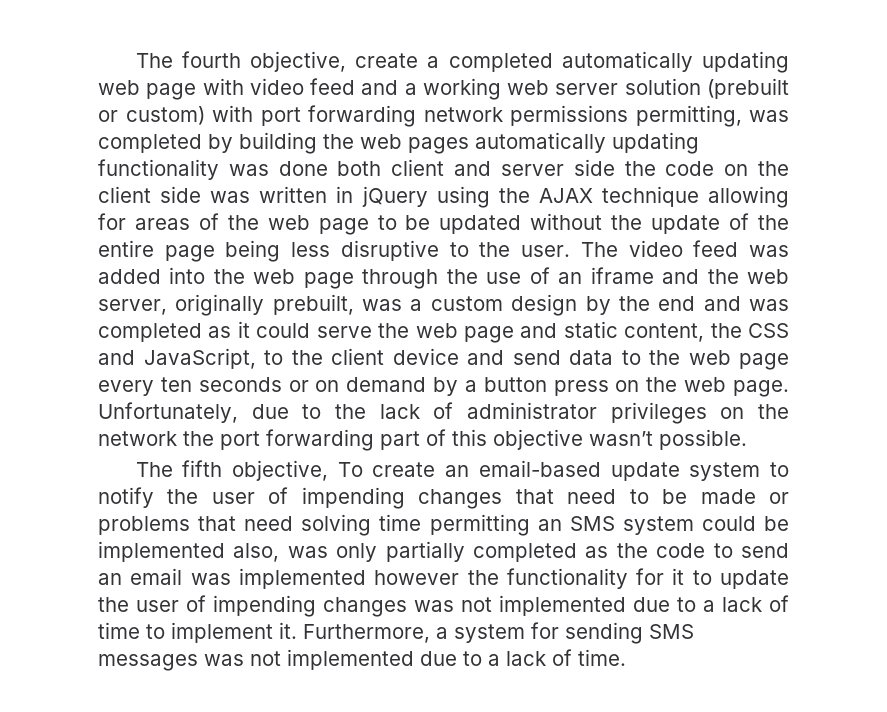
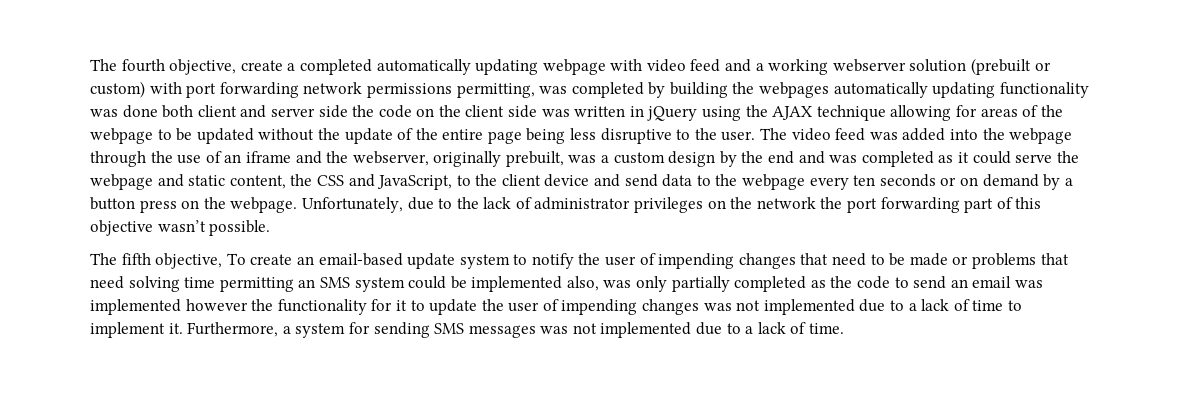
- The fourth objective, create a completed automatically updating web page with video feed and a working web server solution (prebuilt or custom) with port forwarding network permissions permitting, was completed by building the web pages automatically updating functionality was done both client and server side the code on the client side was written in jQuery using the AJAX technique allowing for areas of the web page to be updated without the update of the entire page being less disruptive to the user.
+ The fourth objective, create a completed automatically updating webpage with video feed and a working webserver solution (prebuilt or custom) with port forwarding network permissions permitting, was completed by building the webpages automatically updating functionality was done both client and server side the code on the client side was written in jQuery using the AJAX technique allowing for areas of the webpage to be updated without the update of the entire page being less disruptive to the user.
- The video feed was added into the web page through the use of an iframe and the web server, originally prebuilt, was a custom design by the end and was completed as it could serve the web page and static content, the CSS and JavaScript, to the client device and send data to the web page every ten seconds or on demand by a button press on the web page.
+ The video feed was added into the webpage through the use of an iframe and the webserver, originally prebuilt, was a custom design by the end and was completed as it could serve the webpage and static content, the CSS and JavaScript, to the client device and send data to the webpage every ten seconds or on demand by a button press on the webpage.

